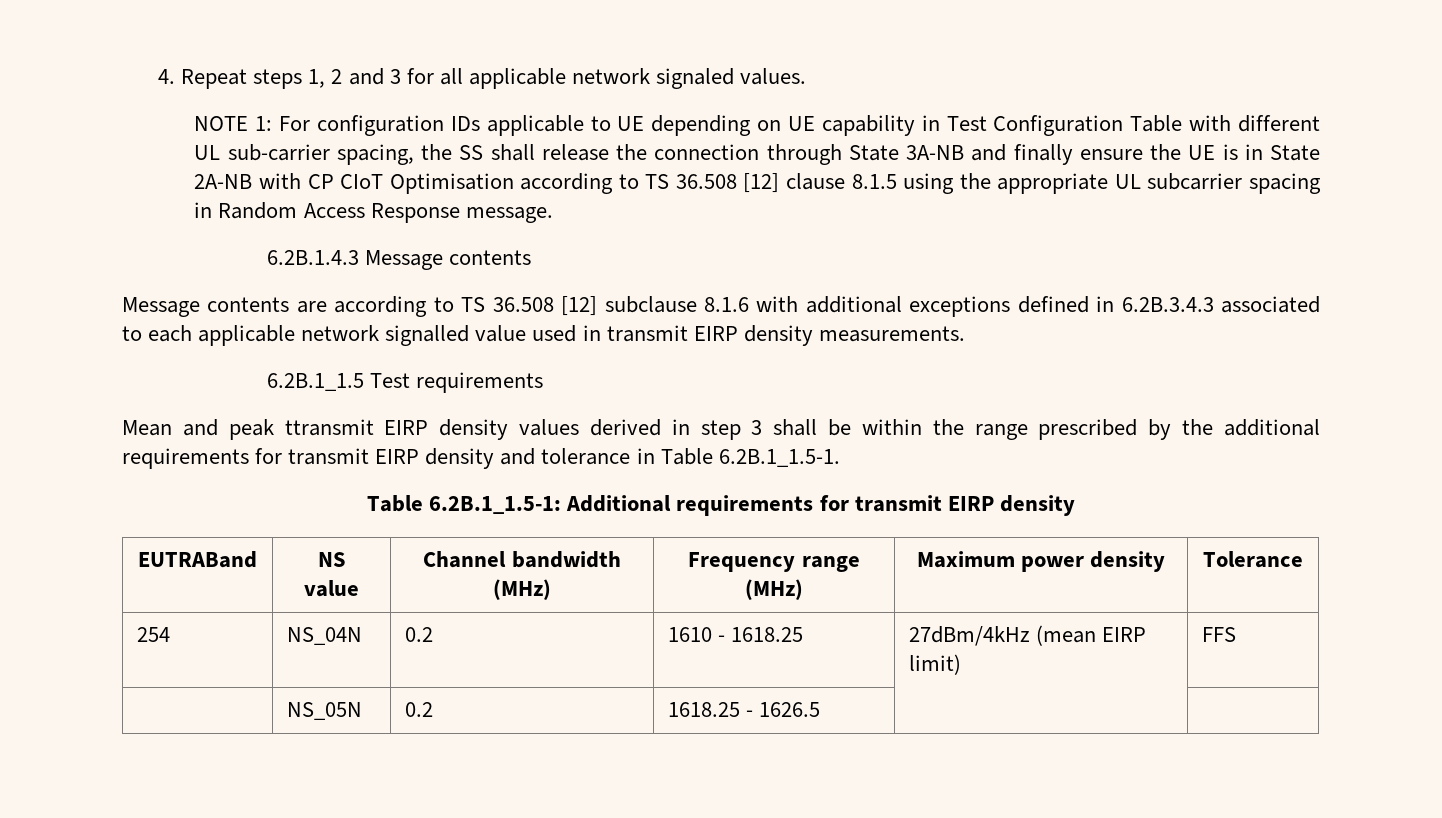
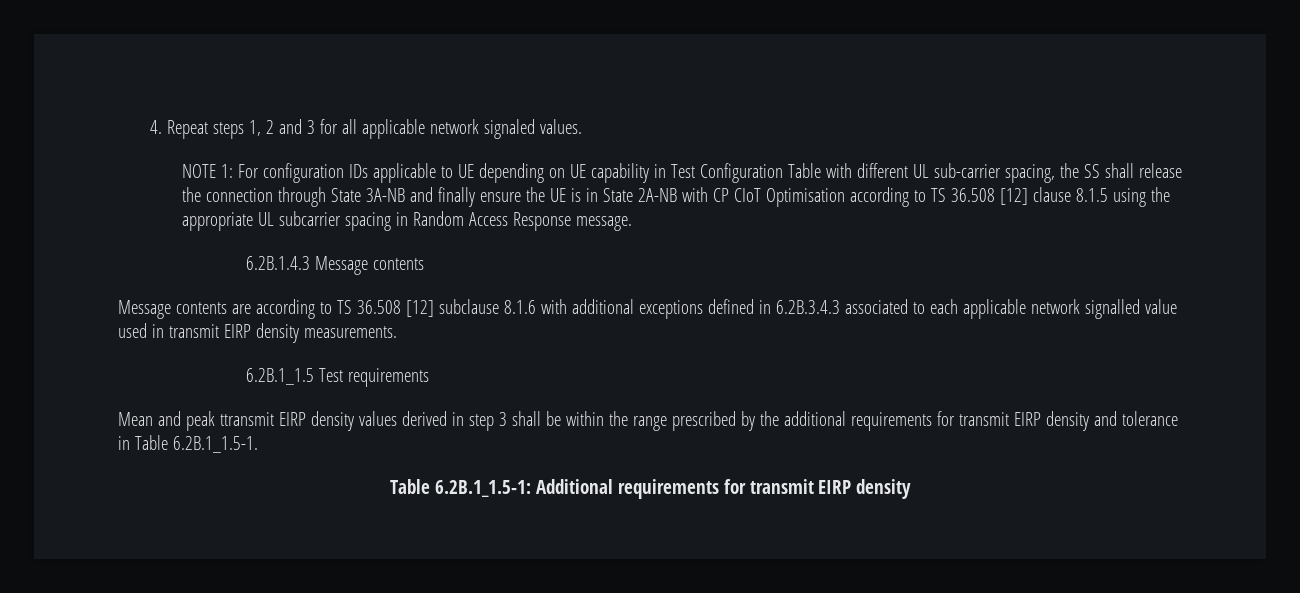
- EUTRABand | NS value | Channel bandwidth (MHz) | Frequency range (MHz) | Maximum power density | Tolerance
- 254 | NS_04N | 0.2 | 1610 - 1618.25 | 27dBm/4kHz (mean EIRP limit) | FFS
- | NS_05N | 0.2 | 1618.25 - 1626.5 | |

